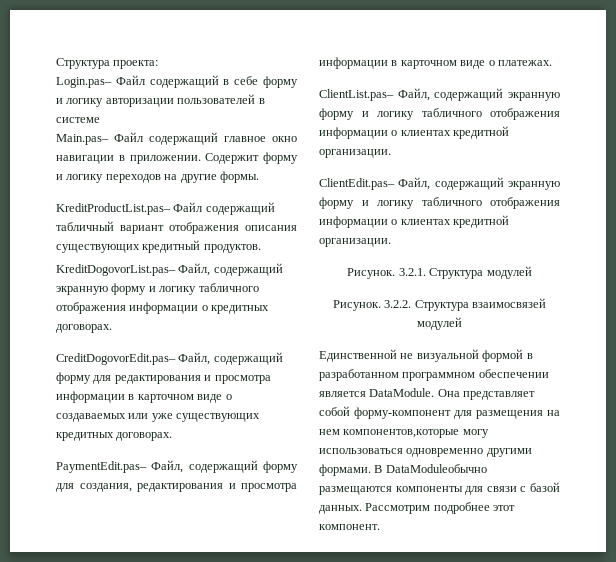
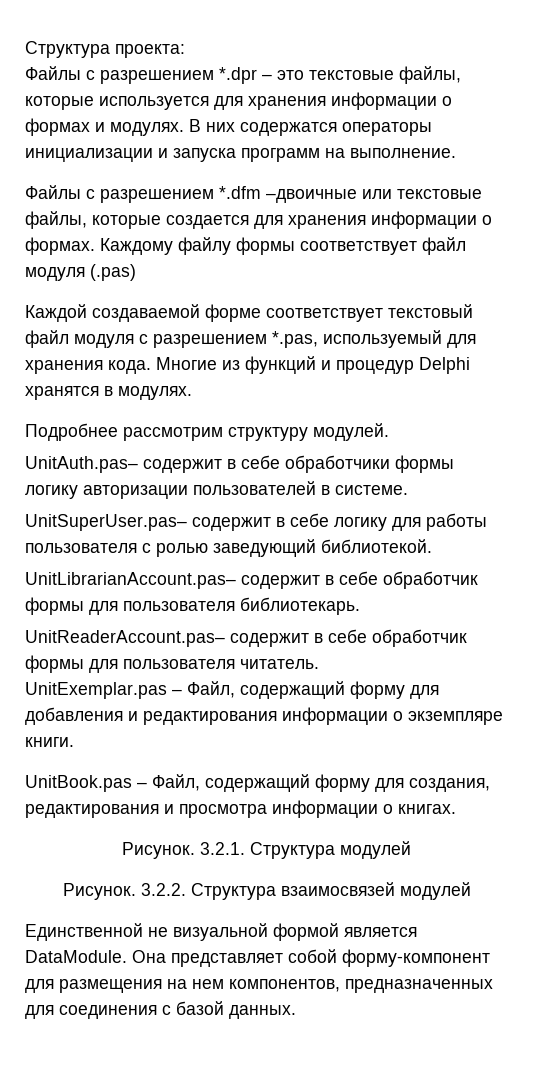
- Login.pas– Файл содержащий в себе форму и логику авторизации пользователей в системе
- Main.pas– Файл содержащий главное окно навигации в приложении. Содержит форму и логику переходов на другие формы.
- KreditProductList.pas– Файл содержащий табличный вариант отображения описания существующих кредитный продуктов.
- KreditDogovorList.pas– Файл, содержащий экранную форму и логику табличного отображения информации о кредитных договорах.
- CreditDogovorEdit.pas– Файл, содержащий форму для редактирования и просмотра информации в карточном виде о создаваемых или уже существующих кредитных договорах.
- PaymentEdit.pas– Файл, содержащий форму для создания, редактирования и просмотра информации в карточном виде о платежах.
- ClientList.pas– Файл, содержащий экранную форму и логику табличного отображения информации о клиентах кредитной организации.
- ClientEdit.pas– Файл, содержащий экранную форму и логику табличного отображения информации о клиентах кредитной организации.
+ Файлы с разрешением *.dpr – это текстовые файлы, которые используется для хранения информации о формах и модулях. В них содержатся операторы инициализации и запуска программ на выполнение.
+ Файлы с разрешением *.dfm –двоичные или текстовые файлы, которые создается для хранения информации о формах. Каждому файлу формы соответствует файл модуля (.pas)
+ Каждой создаваемой форме соответствует текстовый файл модуля с разрешением *.pas, используемый для хранения кода. Многие из функций и процедур Delphi хранятся в модулях.
+ Подробнее рассмотрим структуру модулей.
+ UnitAuth.pas– cодержит в себе обработчики формы логику авторизации пользователей в системе.
+ UnitSuperUser.pas– содержит в себе логику для работы пользователя с ролью заведующий библиотекой.
+ UnitLibrarianAccount.pas– содержит в себе обработчик формы для пользователя библиотекарь.
+ UnitReaderAccount.pas– содержит в себе обработчик формы для пользователя читатель.
+ UnitExemplar.pas – Файл, содержащий форму для добавления и редактирования информации о экземпляре книги.
+ UnitBook.pas – Файл, содержащий форму для создания, редактирования и просмотра информации о книгах.
- Единственной не визуальной формой в разработанном программном обеспечении является DataModule.
+ Единственной не визуальной формой является DataModule.
- Она представляет собой форму-компонент для размещения на нем компонентов,которые могу использоваться одновременно другими формами. В DataModuleобычно размещаются компоненты для связи с базой данных. Рассмотрим подробнее этот компонент.
+ Она представляет собой форму-компонент для размещения на нем компонентов, предназначенных для соединения с базой данных.

